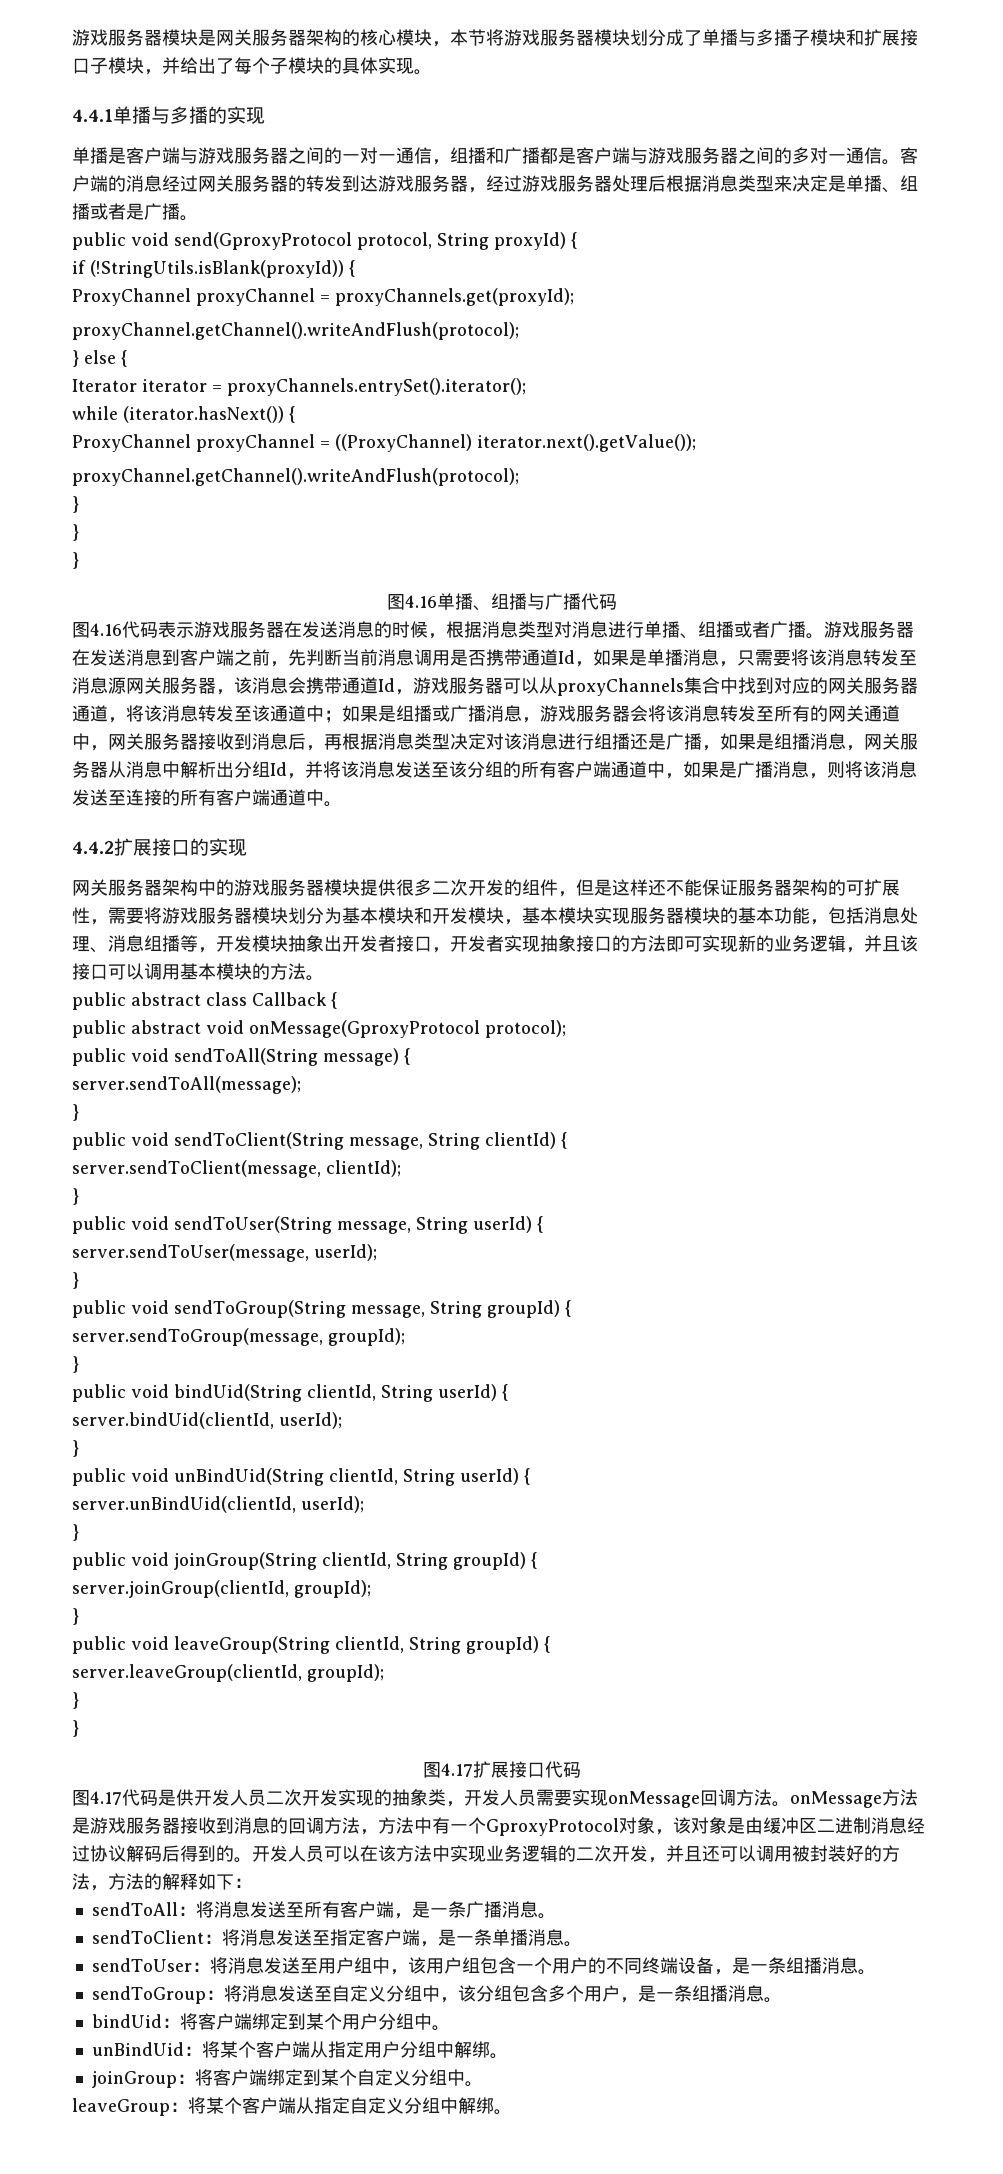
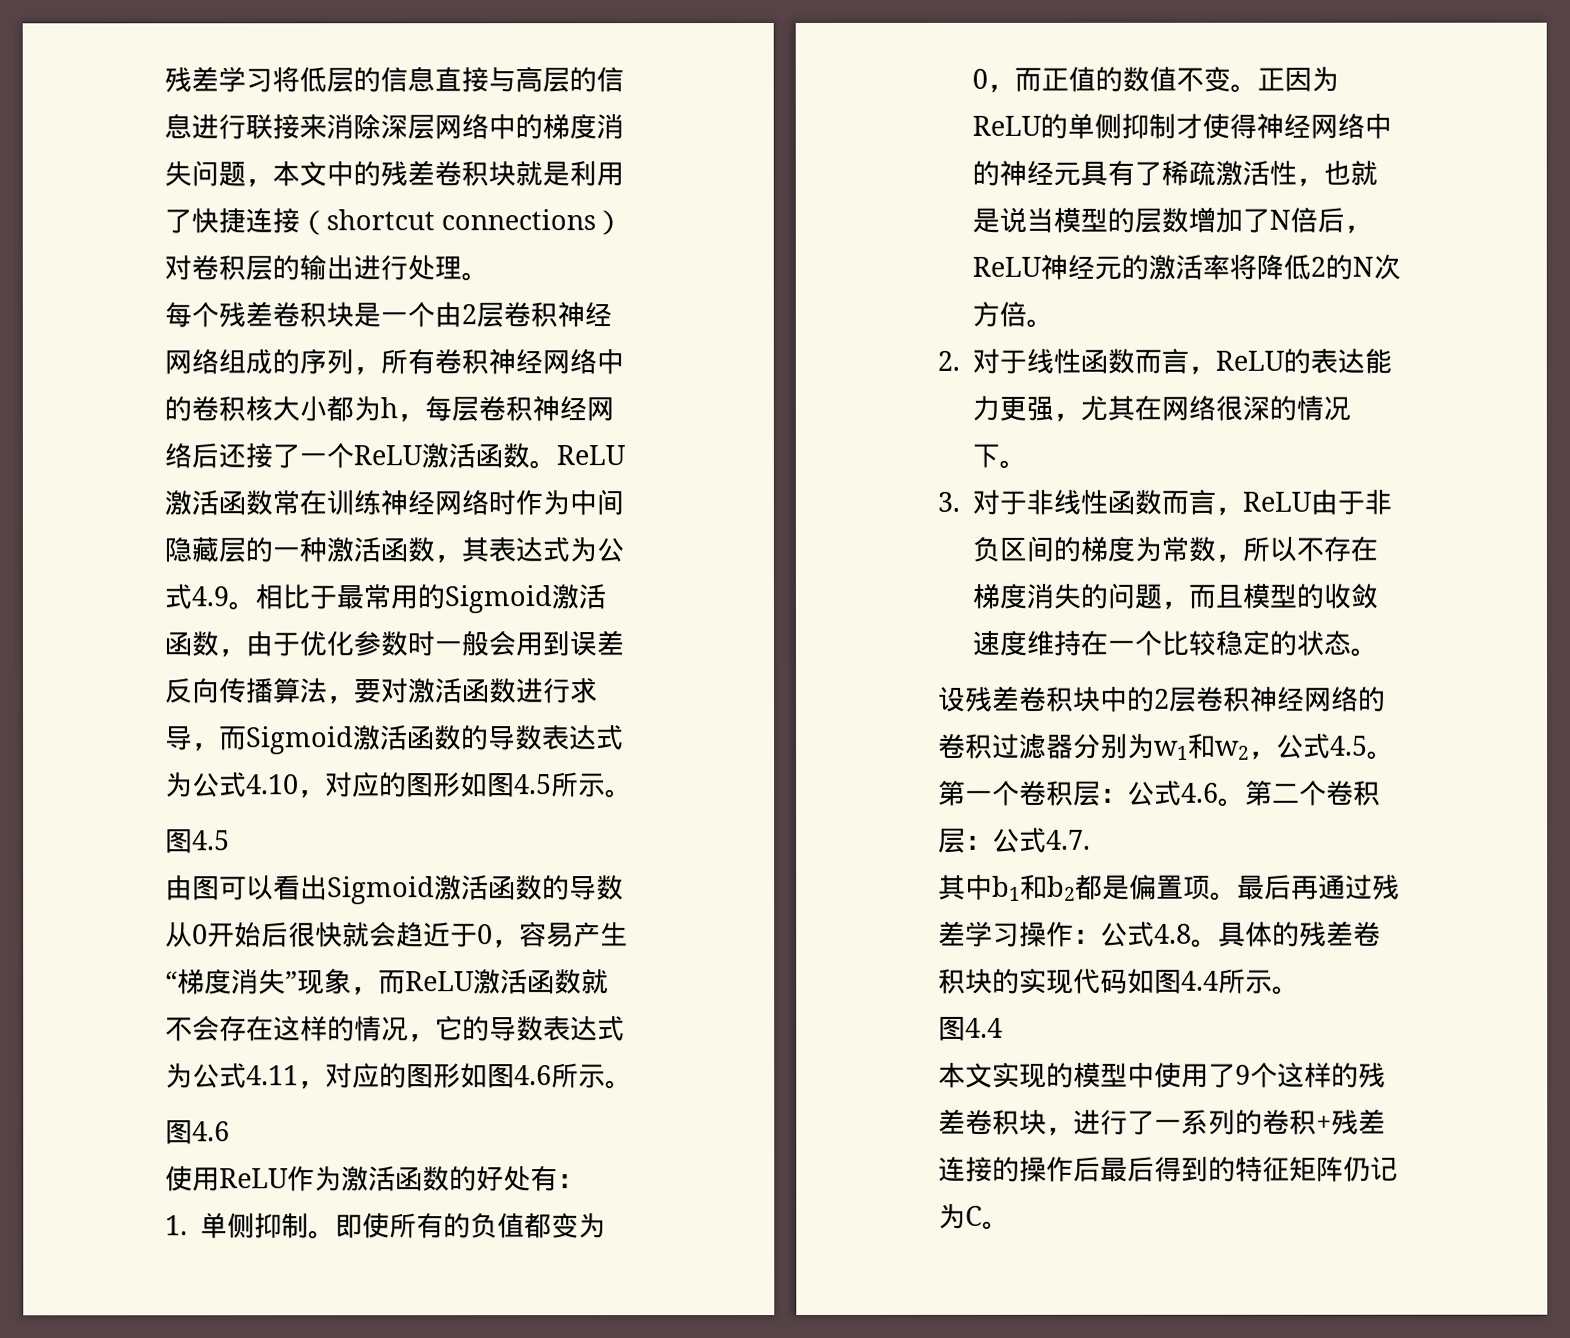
- 游戏服务器模块是网关服务器架构的核心模块，本节将游戏服务器模块划分成了单播与多播子模块和扩展接口子模块，并给出了每个子模块的具体实现。
- 4.4.1单播与多播的实现
- 单播是客户端与游戏服务器之间的一对一通信，组播和广播都是客户端与游戏服务器之间的多对一通信。客户端的消息经过网关服务器的转发到达游戏服务器，经过游戏服务器处理后根据消息类型来决定是单播、组播或者是广播。
- public void send(GproxyProtocol protocol, String proxyId) {
- if (!StringUtils.isBlank(proxyId)) {
- ProxyChannel proxyChannel = proxyChannels.get(proxyId);
- proxyChannel.getChannel().writeAndFlush(protocol);
- } else {
- Iterator iterator = proxyChannels.entrySet().iterator();
- while (iterator.hasNext()) {
- ProxyChannel proxyChannel = ((ProxyChannel) iterator.next().getValue());
- proxyChannel.getChannel().writeAndFlush(protocol);
- }
- }
- }
- 图4.16单播、组播与广播代码
- 图4.16代码表示游戏服务器在发送消息的时候，根据消息类型对消息进行单播、组播或者广播。游戏服务器在发送消息到客户端之前，先判断当前消息调用是否携带通道Id，如果是单播消息，只需要将该消息转发至消息源网关服务器，该消息会携带通道Id，游戏服务器可以从proxyChannels集合中找到对应的网关服务器通道，将该消息转发至该通道中；如果是组播或广播消息，游戏服务器会将该消息转发至所有的网关通道中，网关服务器接收到消息后，再根据消息类型决定对该消息进行组播还是广播，如果是组播消息，网关服务器从消息中解析出分组Id，并将该消息发送至该分组的所有客户端通道中，如果是广播消息，则将该消息发送至连接的所有客户端通道中。
- 4.4.2扩展接口的实现
- 网关服务器架构中的游戏服务器模块提供很多二次开发的组件，但是这样还不能保证服务器架构的可扩展性，需要将游戏服务器模块划分为基本模块和开发模块，基本模块实现服务器模块的基本功能，包括消息处理、消息组播等，开发模块抽象出开发者接口，开发者实现抽象接口的方法即可实现新的业务逻辑，并且该接口可以调用基本模块的方法。
- public abstract class Callback {
- public abstract void onMessage(GproxyProtocol protocol);
- public void sendToAll(String message) {
- server.sendToAll(message);
- }
- public void sendToClient(String message, String clientId) {
- server.sendToClient(message, clientId);
- }
- public void sendToUser(String message, String userId) {
- server.sendToUser(message, userId);
- }
- public void sendToGroup(String message, String groupId) {
- server.sendToGroup(message, groupId);
- }
- public void bindUid(String clientId, String userId) {
- server.bindUid(clientId, userId);
- }
- public void unBindUid(String clientId, String userId) {
- server.unBindUid(clientId, userId);
- }
- public void joinGroup(String clientId, String groupId) {
- server.joinGroup(clientId, groupId);
- }
- public void leaveGroup(String clientId, String groupId) {
- server.leaveGroup(clientId, groupId);
- }
- }
- 图4.17扩展接口代码
- 图4.17代码是供开发人员二次开发实现的抽象类，开发人员需要实现onMessage回调方法。onMessage方法是游戏服务器接收到消息的回调方法，方法中有一个GproxyProtocol对象，该对象是由缓冲区二进制消息经过协议解码后得到的。开发人员可以在该方法中实现业务逻辑的二次开发，并且还可以调用被封装好的方法，方法的解释如下：
- sendToAll：将消息发送至所有客户端，是一条广播消息。
- sendToClient：将消息发送至指定客户端，是一条单播消息。
- sendToUser：将消息发送至用户组中，该用户组包含一个用户的不同终端设备，是一条组播消息。
- sendToGroup：将消息发送至自定义分组中，该分组包含多个用户，是一条组播消息。
- bindUid：将客户端绑定到某个用户分组中。
- unBindUid：将某个客户端从指定用户分组中解绑。
- joinGroup：将客户端绑定到某个自定义分组中。
- leaveGroup：将某个客户端从指定自定义分组中解绑。
+ 残差学习将低层的信息直接与高层的信息进行联接来消除深层网络中的梯度消失问题，本文中的残差卷积块就是利用了快捷连接（shortcut connections）对卷积层的输出进行处理。
+ 每个残差卷积块是一个由2层卷积神经网络组成的序列，所有卷积神经网络中的卷积核大小都为h，每层卷积神经网络后还接了一个ReLU激活函数。ReLU激活函数常在训练神经网络时作为中间隐藏层的一种激活函数，其表达式为公式4.9。相比于最常用的Sigmoid激活函数，由于优化参数时一般会用到误差反向传播算法，要对激活函数进行求导，而Sigmoid激活函数的导数表达式为公式4.10，对应的图形如图4.5所示。
+ 图4.5
+ 由图可以看出Sigmoid激活函数的导数从0开始后很快就会趋近于0，容易产生“梯度消失”现象，而ReLU激活函数就不会存在这样的情况，它的导数表达式为公式4.11，对应的图形如图4.6所示。
+ 图4.6
+ 使用ReLU作为激活函数的好处有：
+ 1.单侧抑制。即使所有的负值都变为0，而正值的数值不变。正因为ReLU的单侧抑制才使得神经网络中的神经元具有了稀疏激活性，也就是说当模型的层数增加了N倍后，ReLU神经元的激活率将降低2的N次方倍。
+ 2.对于线性函数而言，ReLU的表达能力更强，尤其在网络很深的情况下。
+ 3.对于非线性函数而言，ReLU由于非负区间的梯度为常数，所以不存在梯度消失的问题，而且模型的收敛速度维持在一个比较稳定的状态。
+ 设残差卷积块中的2层卷积神经网络的卷积过滤器分别为w1和w2，公式4.5。第一个卷积层：公式4.6。第二个卷积层：公式4.7.
+ 其中b1和b2都是偏置项。最后再通过残差学习操作：公式4.8。具体的残差卷积块的实现代码如图4.4所示。
+ 图4.4
+ 本文实现的模型中使用了9个这样的残差卷积块，进行了一系列的卷积+残差连接的操作后最后得到的特征矩阵仍记为C。

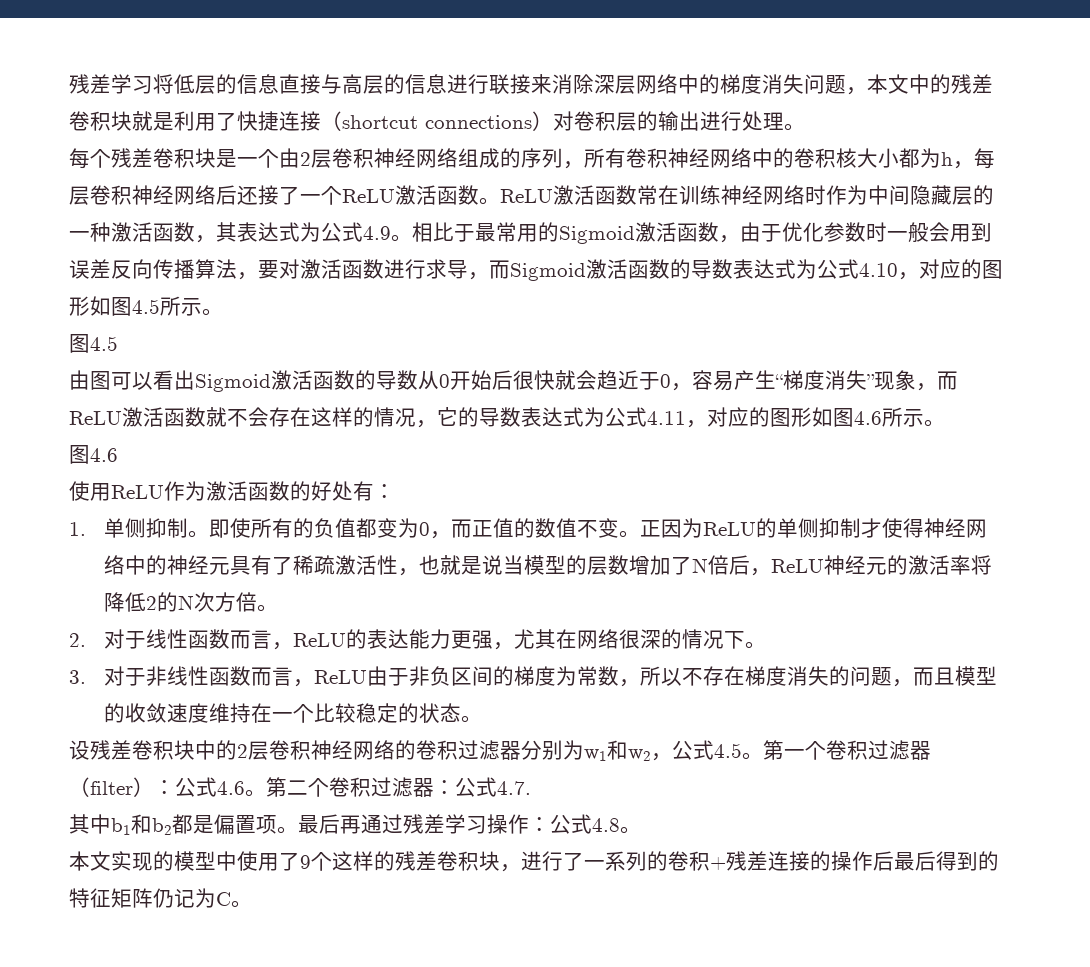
- 第一个卷积层：公式4.6。
+ 第一个卷积过滤器（filter）：公式4.6。
- 第二个卷积层：公式4.7.
+ 第二个卷积过滤器：公式4.7.
- 具体的残差卷积块的实现代码如图4.4所示。
- 图4.4

